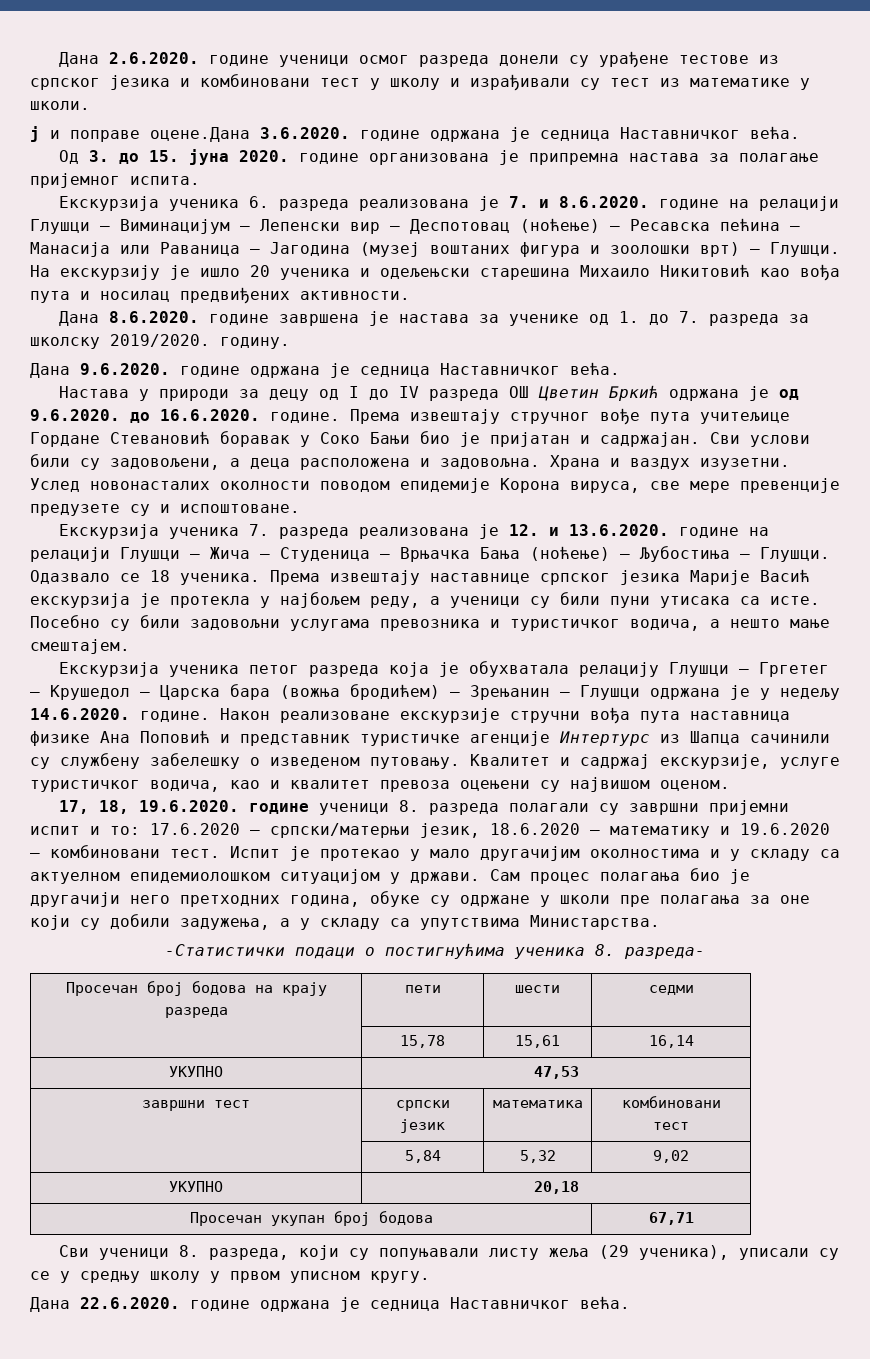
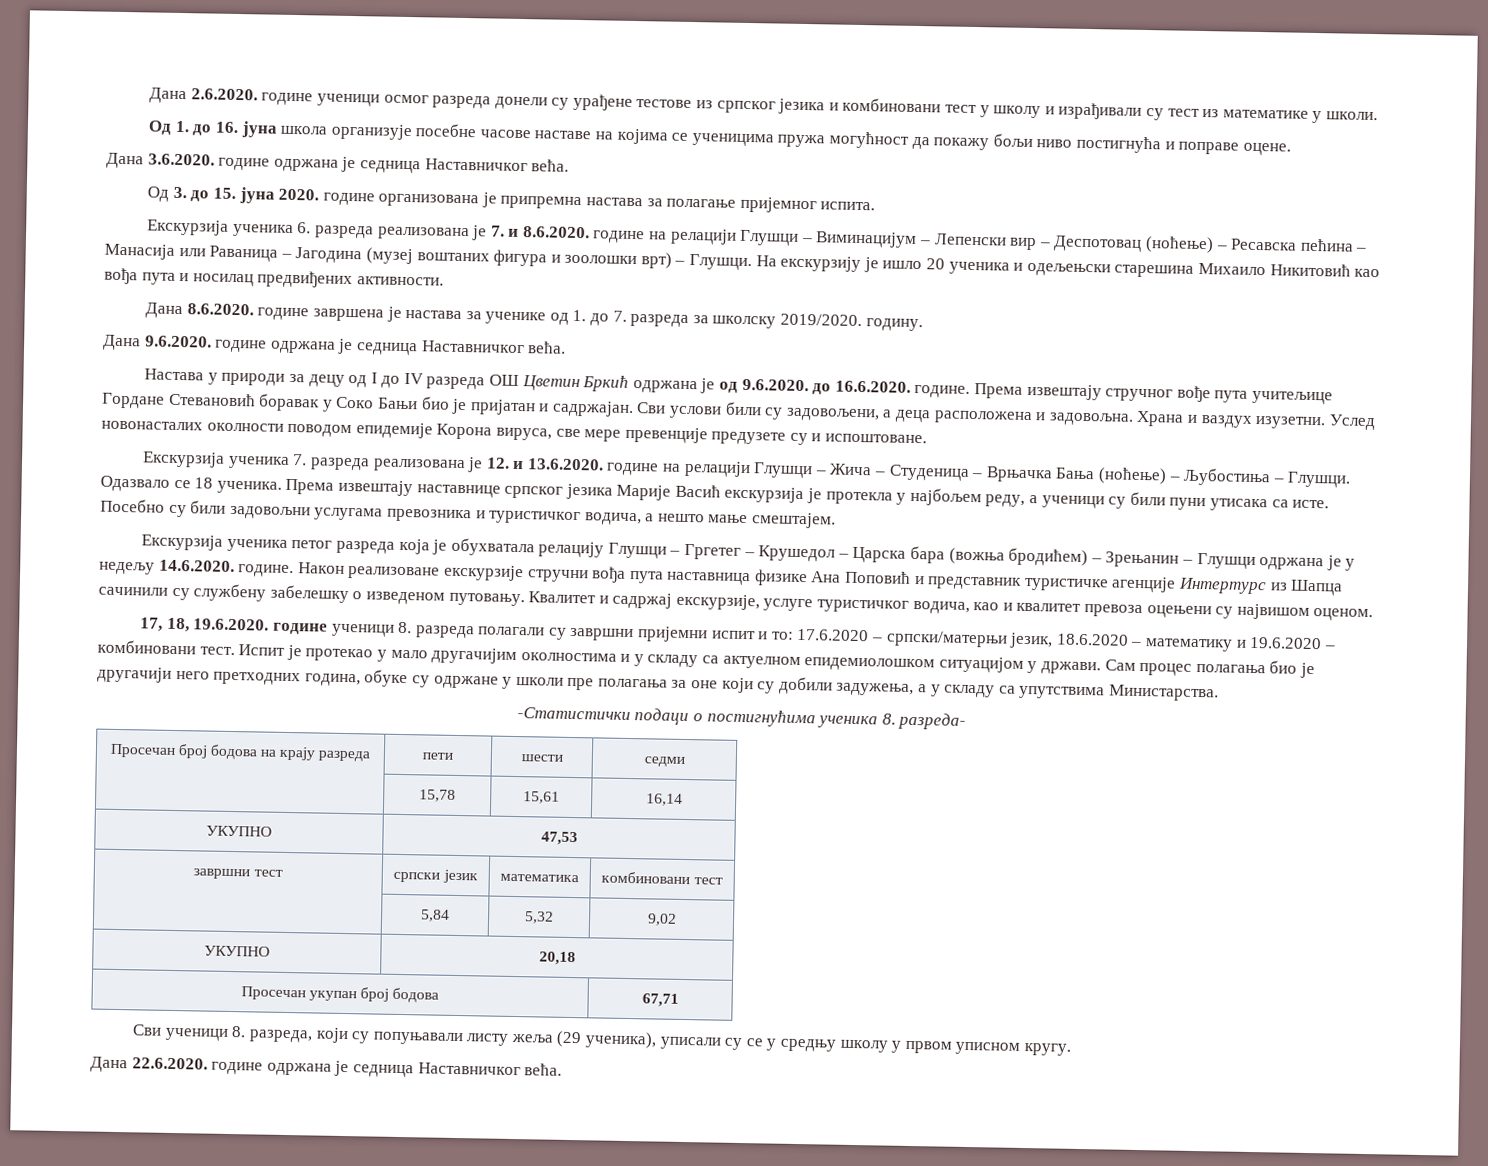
- ј и поправе оцене.Дана 3.6.2020. године одржана је седница Наставничког већа.
+ Од 1. до 16. јуна школа организује посебне часове наставе на којима се ученицима пружа могућност да покажу бољи ниво постигнућа и поправе оцене.
+ Дана 3.6.2020. године одржана је седница Наставничког већа.

